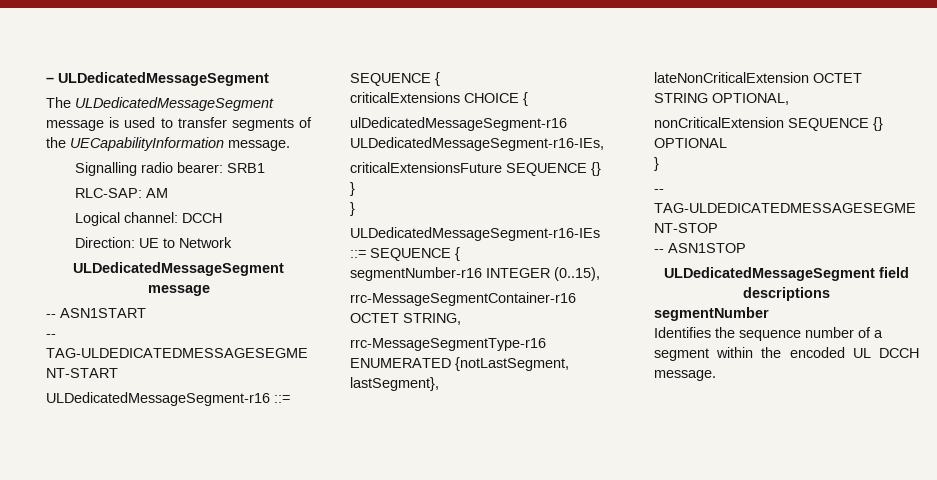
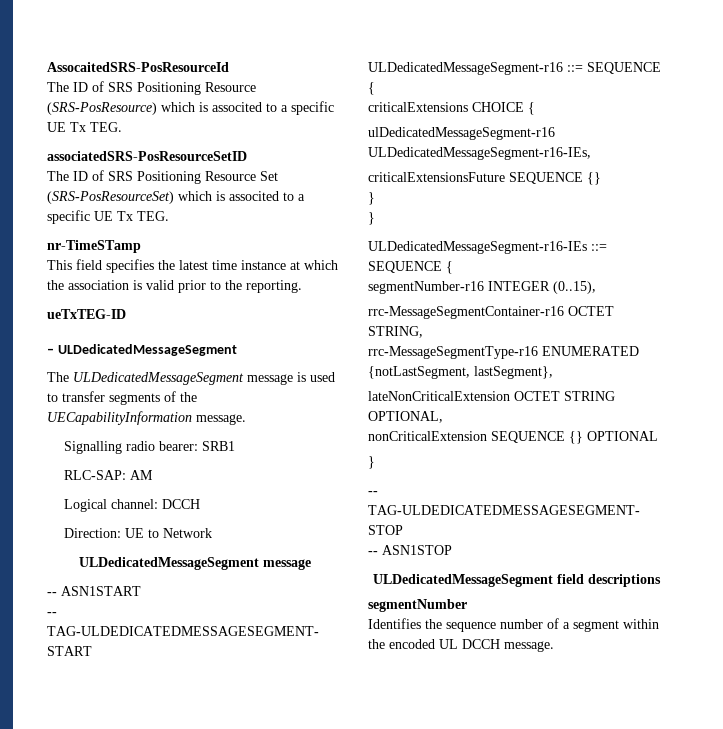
+ AssocaitedSRS-PosResourceId
+ The ID of SRS Positioning Resource (SRS-PosResource) which is associted to a specific UE Tx TEG.
+ associatedSRS-PosResourceSetID
+ The ID of SRS Positioning Resource Set (SRS-PosResourceSet) which is associted to a specific UE Tx TEG.
+ nr-TimeSTamp
+ This field specifies the latest time instance at which the association is valid prior to the reporting.
+ ueTxTEG-ID

